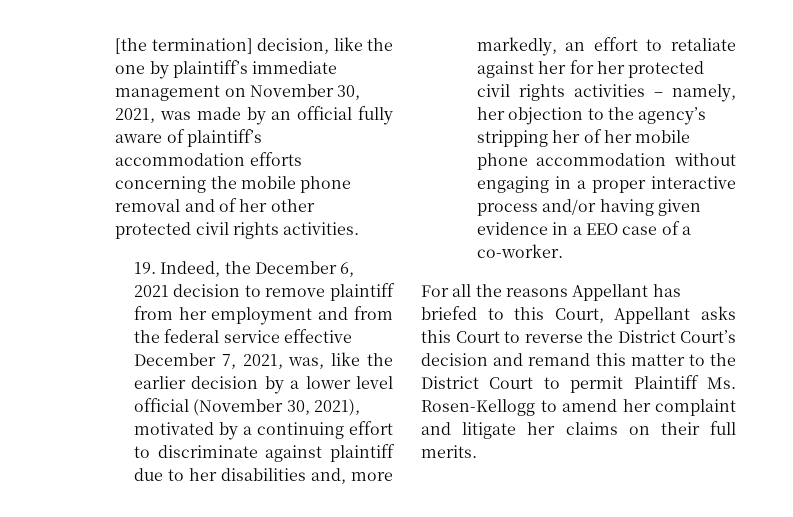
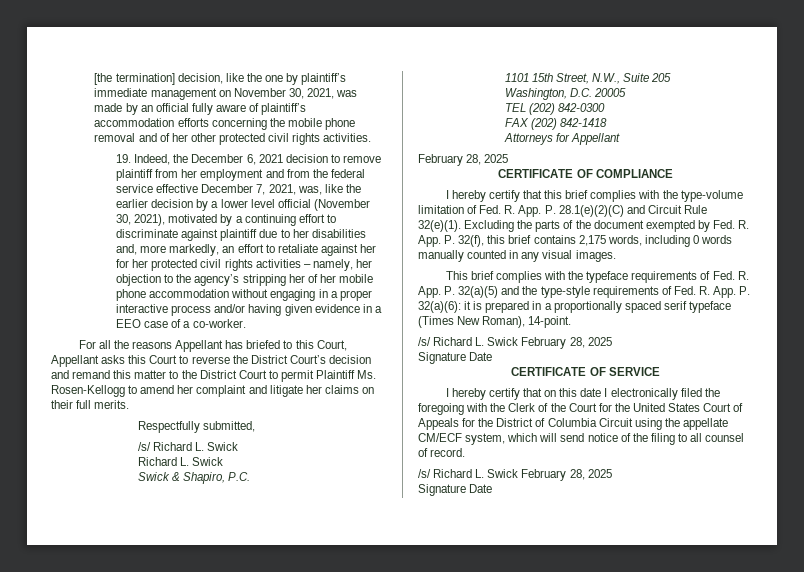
+ Respectfully submitted,
+ /s/ Richard L. Swick
+ Richard L. Swick
+ Swick & Shapiro, P.C.
+ 1101 15th Street, N.W., Suite 205
+ Washington, D.C. 20005
+ TEL (202) 842-0300
+ FAX (202) 842-1418
+ Attorneys for Appellant
+ February 28, 2025
+ CERTIFICATE OF COMPLIANCE
+ I hereby certify that this brief complies with the type-volume limitation of Fed. R. App. P. 28.1(e)(2)(C) and Circuit Rule 32(e)(1). Excluding the parts of the document exempted by Fed. R. App. P. 32(f), this brief contains 2,175 words, including 0 words manually counted in any visual images.
+ This brief complies with the typeface requirements of Fed. R. App. P. 32(a)(5) and the type-style requirements of Fed. R. App. P. 32(a)(6): it is prepared in a proportionally spaced serif typeface (Times New Roman), 14-point.
+ /s/ Richard L. Swick February 28, 2025
+ Signature Date
+ CERTIFICATE OF SERVICE
+ I hereby certify that on this date I electronically filed the foregoing with the Clerk of the Court for the United States Court of Appeals for the District of Columbia Circuit using the appellate CM/ECF system, which will send notice of the filing to all counsel of record.
+ /s/ Richard L. Swick February 28, 2025
+ Signature Date

